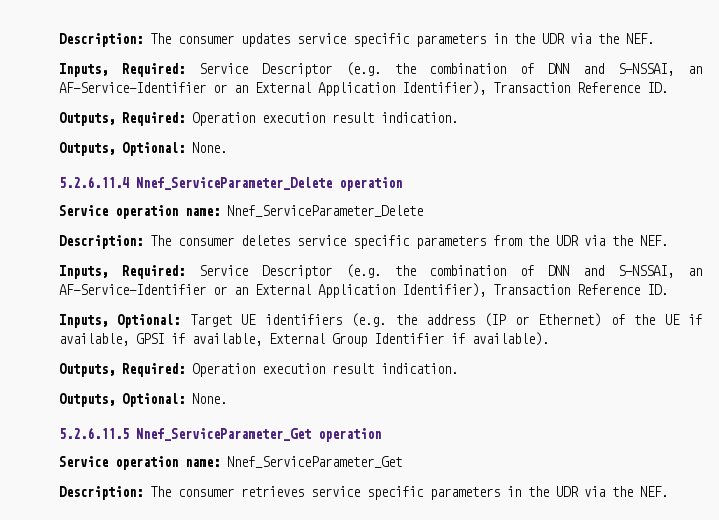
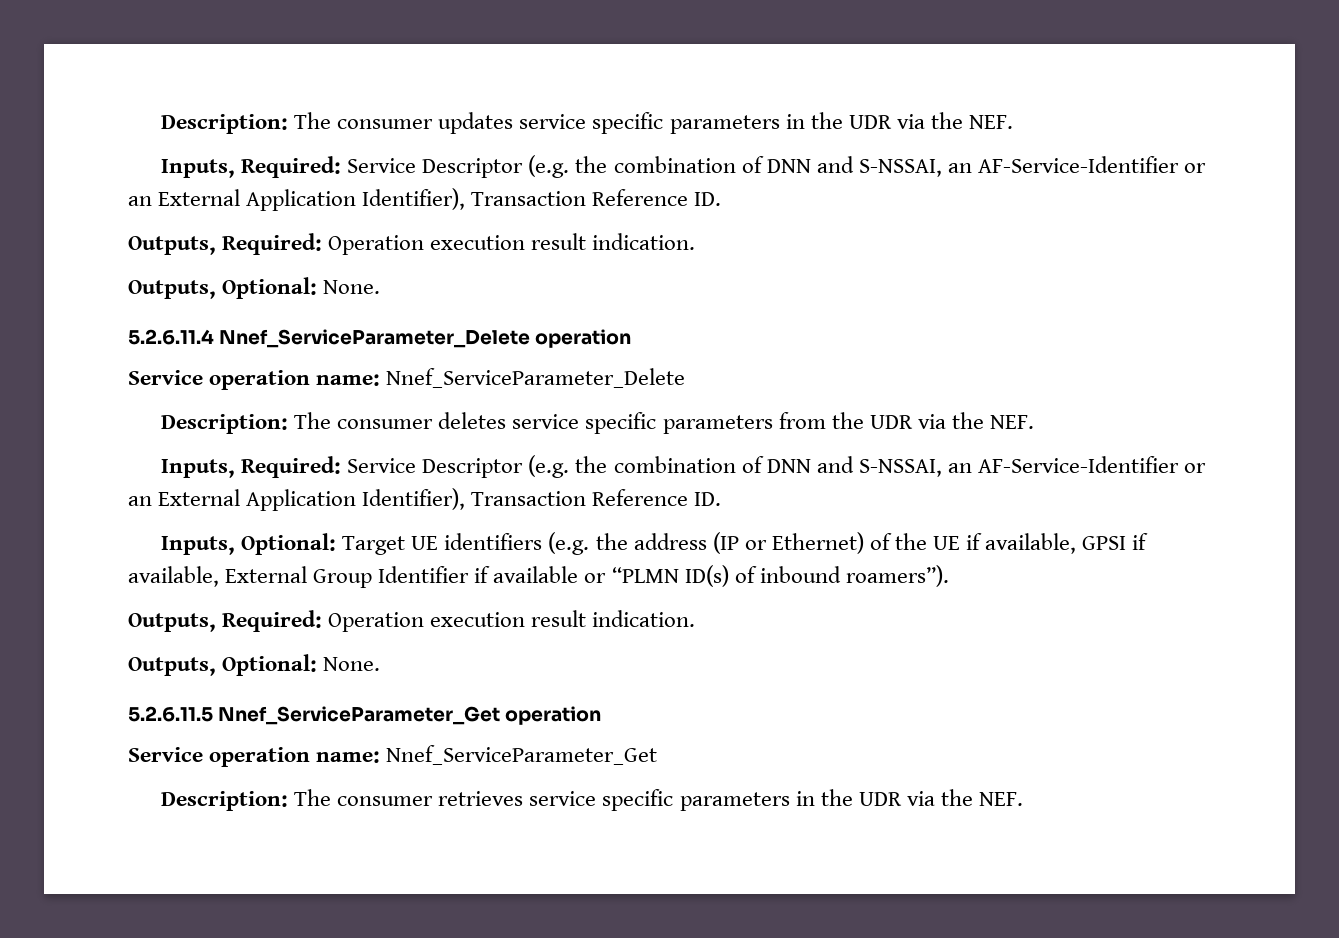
- Inputs, Optional: Target UE identifiers (e.g. the address (IP or Ethernet) of the UE if available, GPSI if available, External Group Identifier if available).
+ Inputs, Optional: Target UE identifiers (e.g. the address (IP or Ethernet) of the UE if available, GPSI if available, External Group Identifier if available or “PLMN ID(s) of inbound roamers”).

